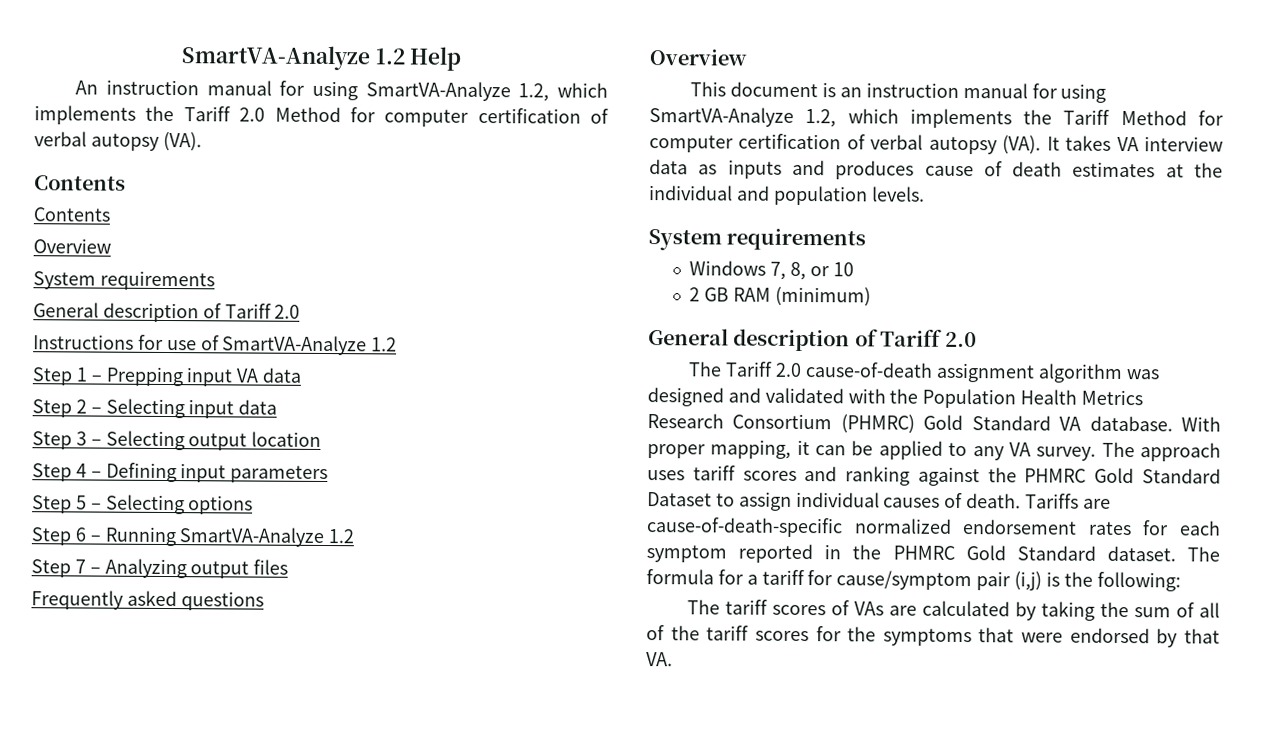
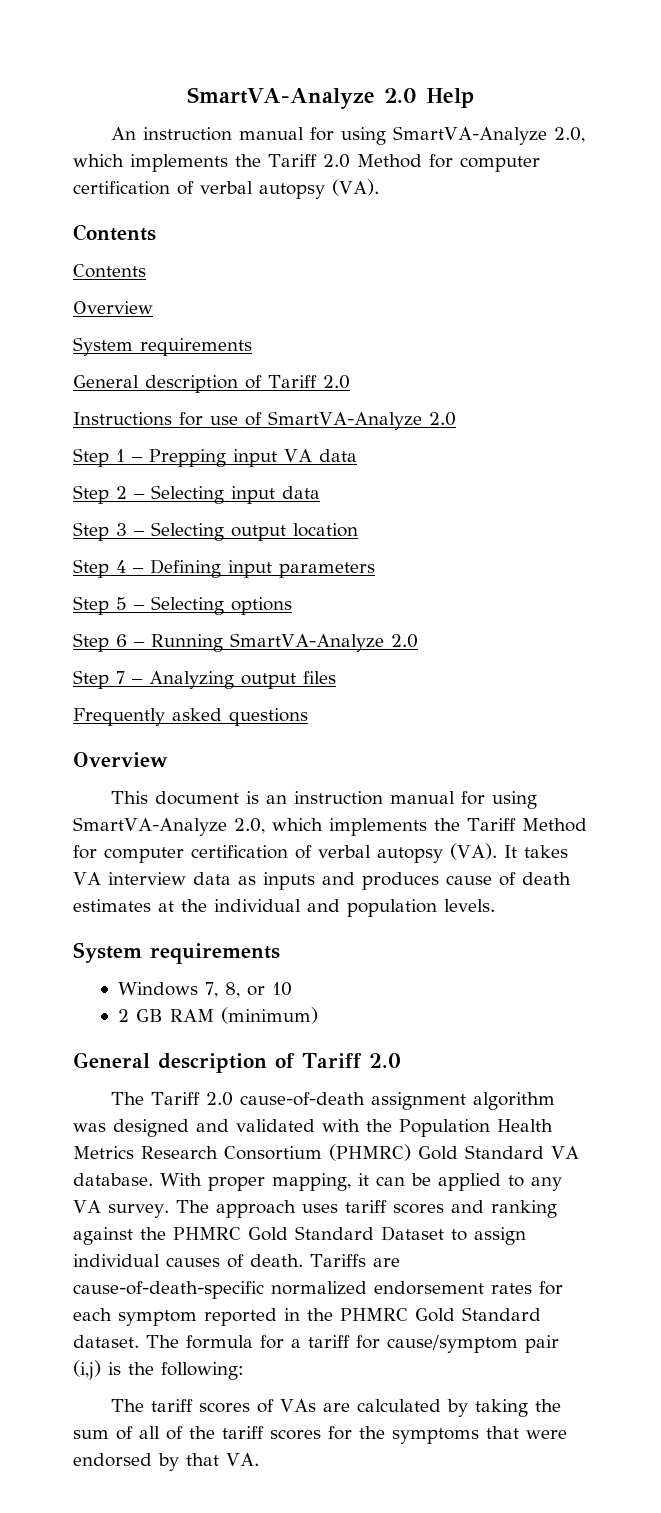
- SmartVA-Analyze 1.2 Help
+ SmartVA-Analyze 2.0 Help
- An instruction manual for using SmartVA-Analyze 1.2, which implements the Tariff 2.0 Method for computer certification of verbal autopsy (VA).
+ An instruction manual for using SmartVA-Analyze 2.0, which implements the Tariff 2.0 Method for computer certification of verbal autopsy (VA).
- Instructions for use of SmartVA-Analyze 1.2
+ Instructions for use of SmartVA-Analyze 2.0
- Step 6 – Running SmartVA-Analyze 1.2
+ Step 6 – Running SmartVA-Analyze 2.0
- This document is an instruction manual for using SmartVA-Analyze 1.2, which implements the Tariff Method for computer certification of verbal autopsy (VA). It takes VA interview data as inputs and produces cause of death estimates at the individual and population levels.
+ This document is an instruction manual for using SmartVA-Analyze 2.0, which implements the Tariff Method for computer certification of verbal autopsy (VA). It takes VA interview data as inputs and produces cause of death estimates at the individual and population levels.

